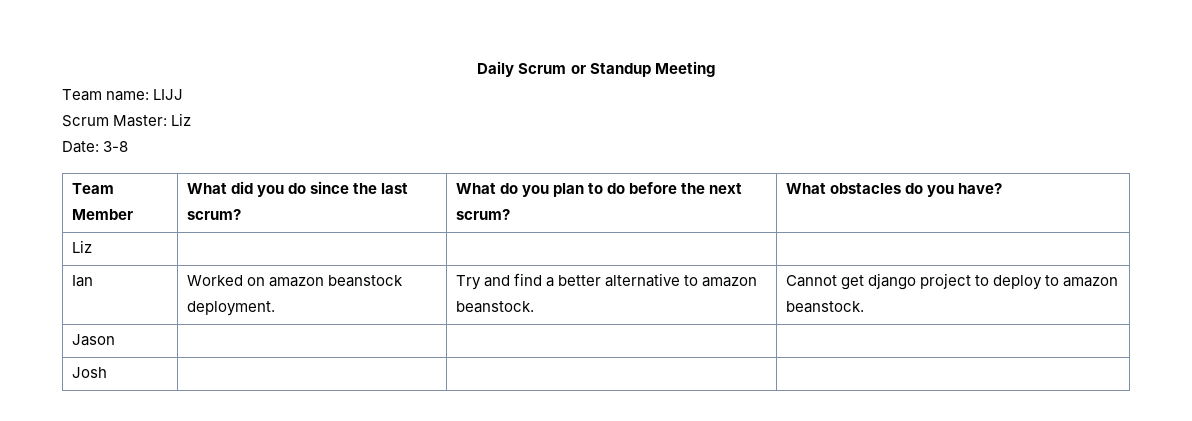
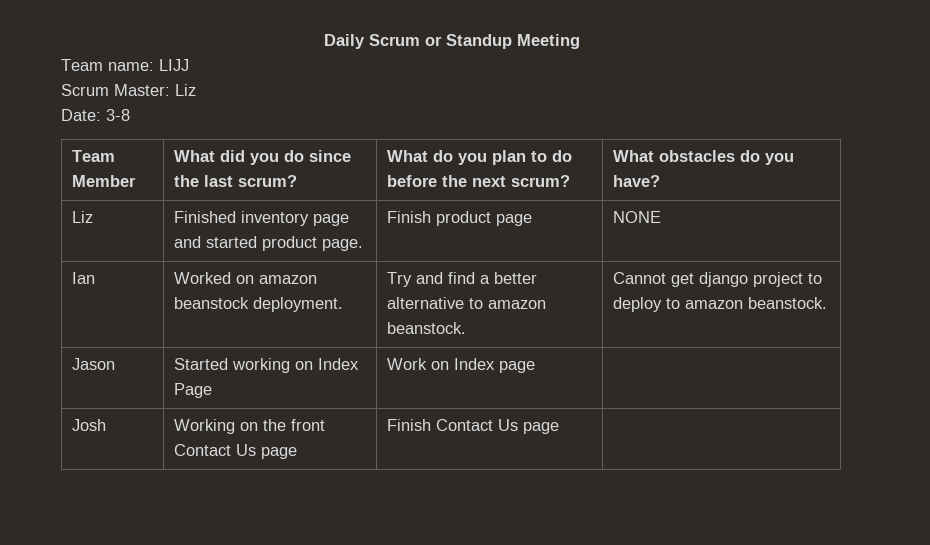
- Liz | | |
+ Liz | Finished inventory page and started product page. | Finish product page | NONE
- Jason | | |
- Josh | | |
+ Jason | Started working on Index Page | Work on Index page |
+ Josh | Working on the front Contact Us page | Finish Contact Us page |

